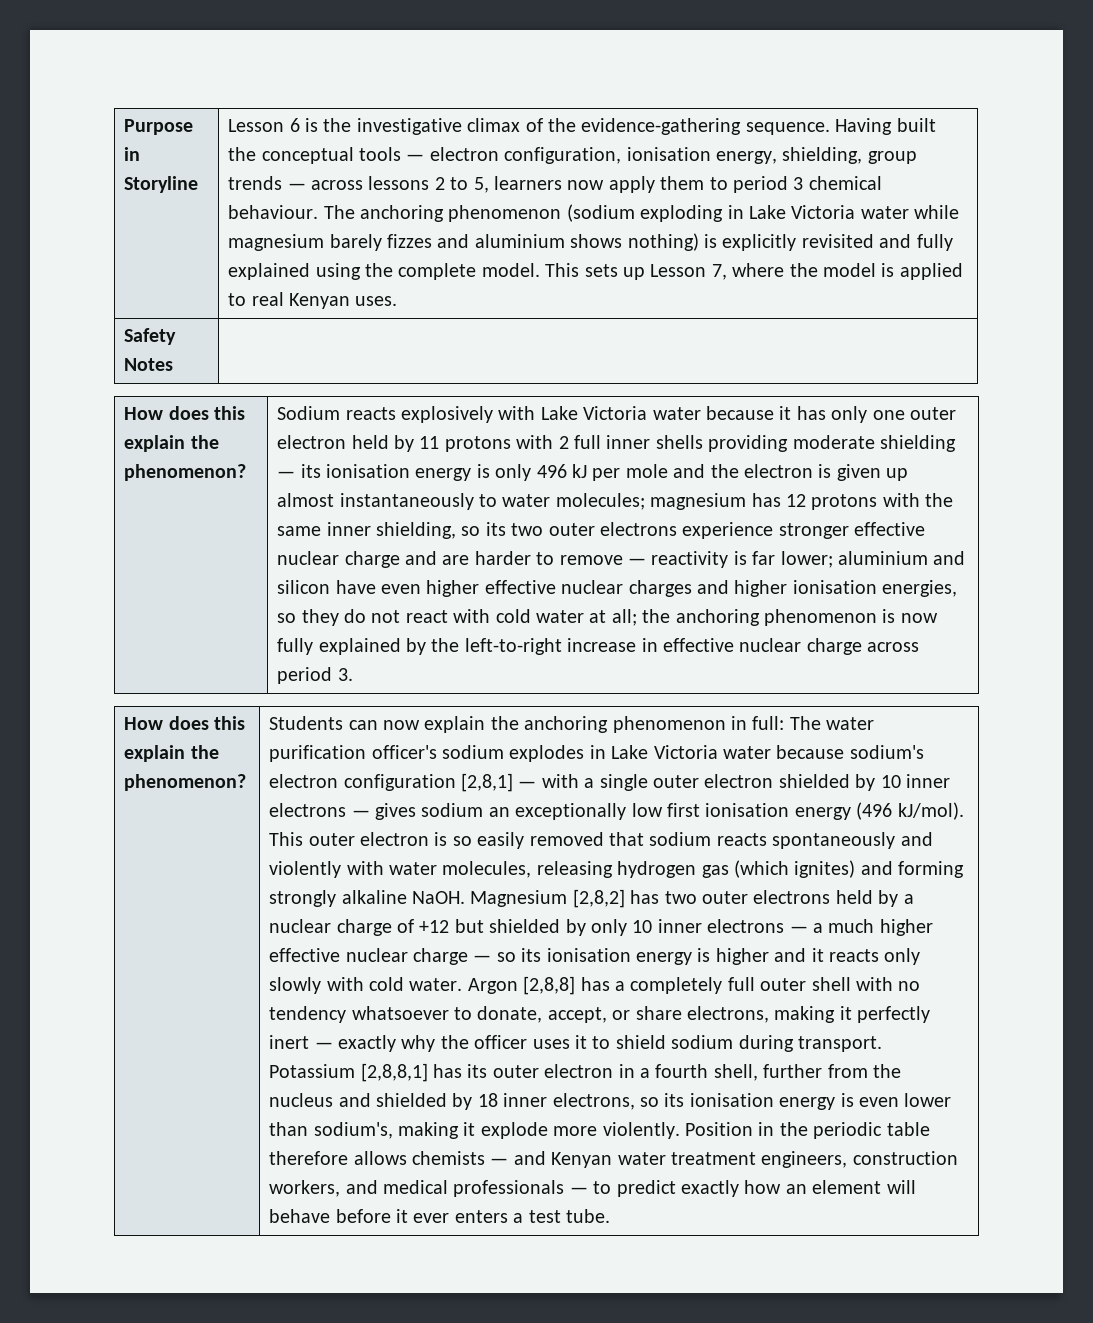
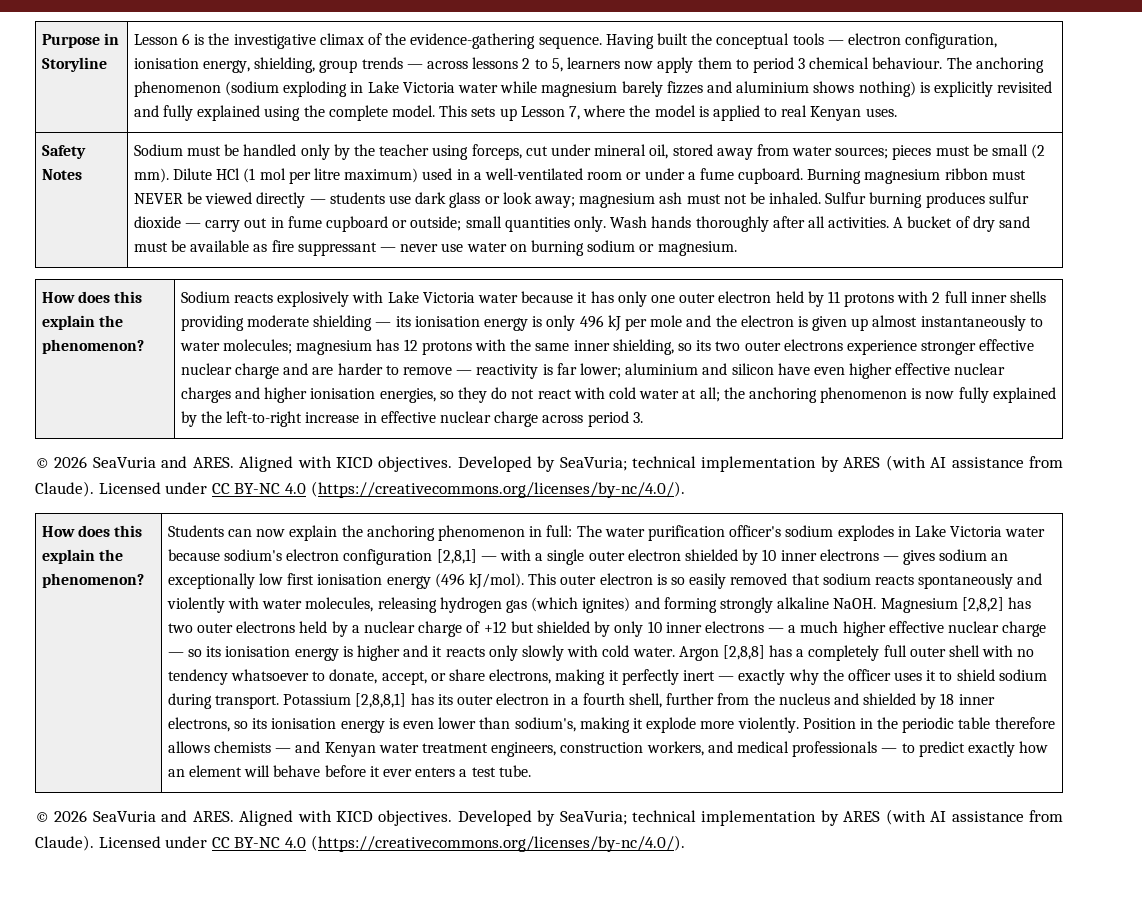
+ Sodium must be handled only by the teacher using forceps, cut under mineral oil, stored away from water sources; pieces must be small (2 mm). Dilute HCl (1 mol per litre maximum) used in a well-ventilated room or under a fume cupboard. Burning magnesium ribbon must NEVER be viewed directly — students use dark glass or look away; magnesium ash must not be inhaled. Sulfur burning produces sulfur dioxide — carry out in fume cupboard or outside; small quantities only. Wash hands thoroughly after all activities. A bucket of dry sand must be available as fire suppressant — never use water on burning sodium or magnesium.
  the anchoring phenomenon is now fully explained by the left-to-right increase in effective nuclear charge across period 3.
+ © 2026 SeaVuria and ARES. Aligned with KICD objectives. Developed by SeaVuria; technical implementation by ARES (with AI assistance from Claude). Licensed under CC BY-NC 4.0 (https://creativecommons.org/licenses/by-nc/4.0/).
  Position in the periodic table therefore allows chemists — and Kenyan water treatment engineers, construction workers, and medical professionals — to predict exactly how an element will behave before it ever enters a test tube.
+ © 2026 SeaVuria and ARES. Aligned with KICD objectives. Developed by SeaVuria; technical implementation by ARES (with AI assistance from Claude). Licensed under CC BY-NC 4.0 (https://creativecommons.org/licenses/by-nc/4.0/).

